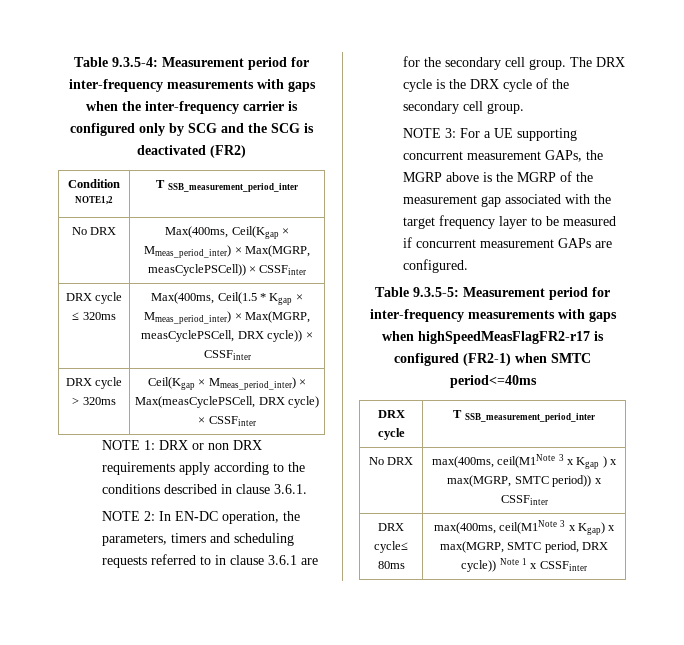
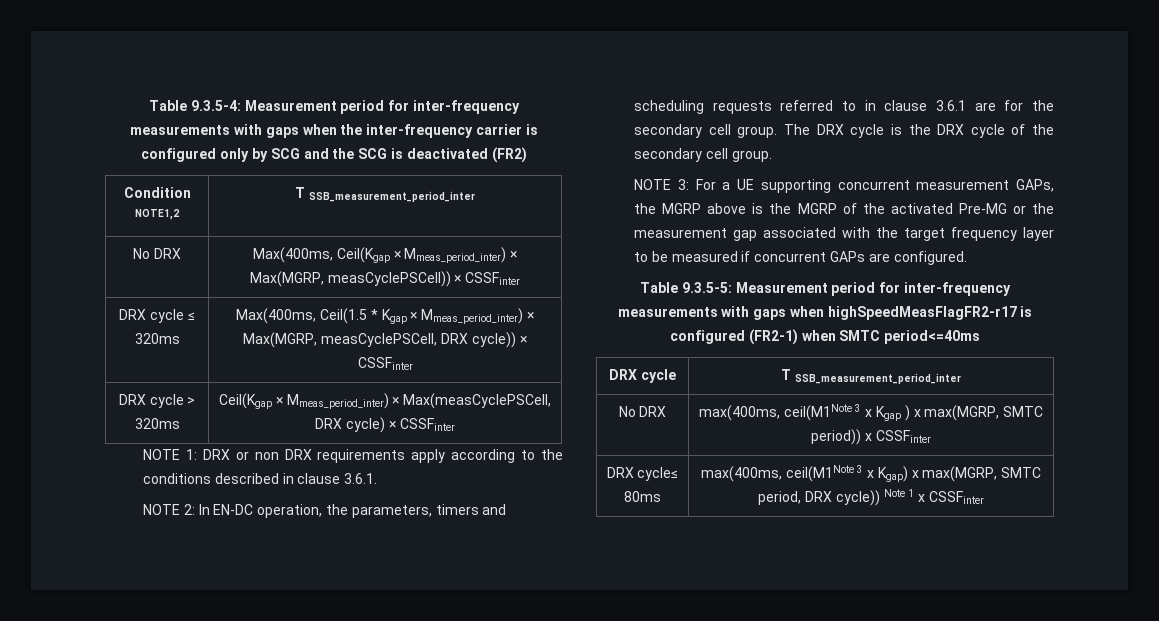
- NOTE 3: For a UE supporting concurrent measurement GAPs, the MGRP above is the MGRP of the measurement gap associated with the target frequency layer to be measured if concurrent measurement GAPs are configured.
+ NOTE 3: For a UE supporting concurrent measurement GAPs, the MGRP above is the MGRP of the activated Pre-MG or the measurement gap associated with the target frequency layer to be measured if concurrent GAPs are configured.

